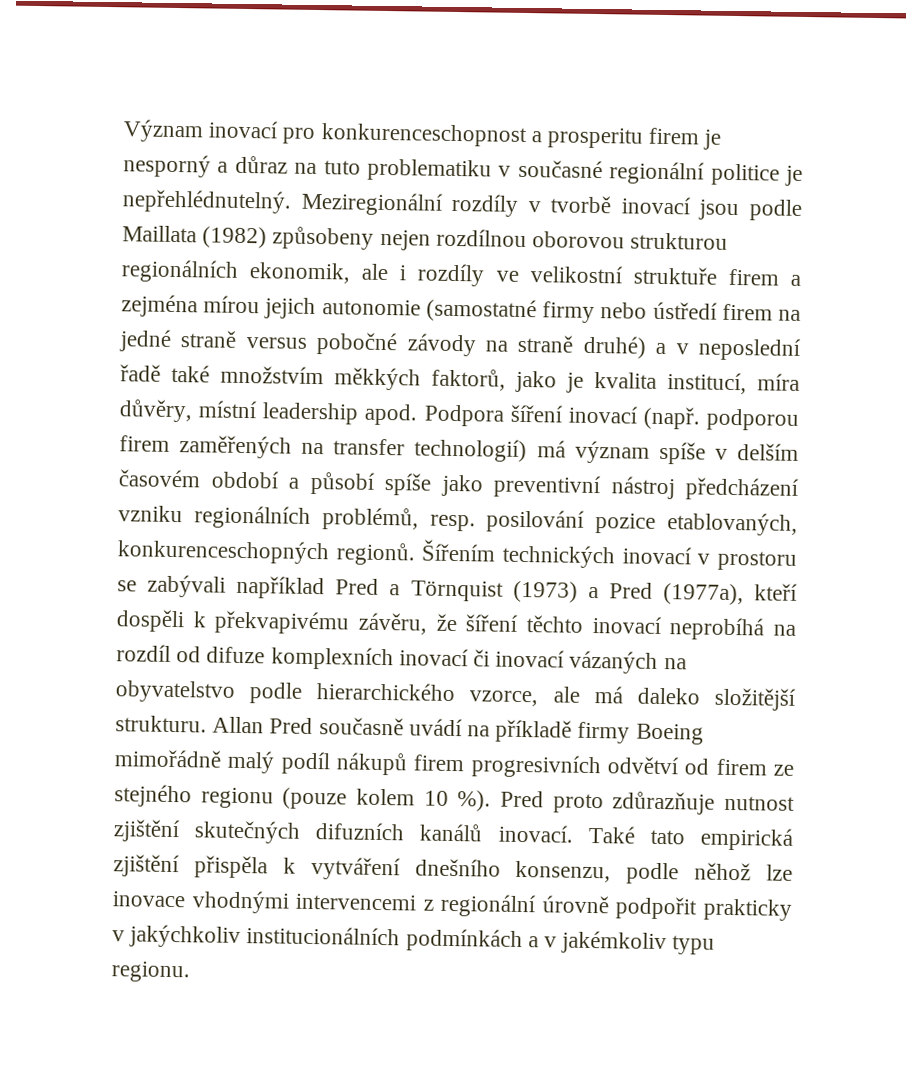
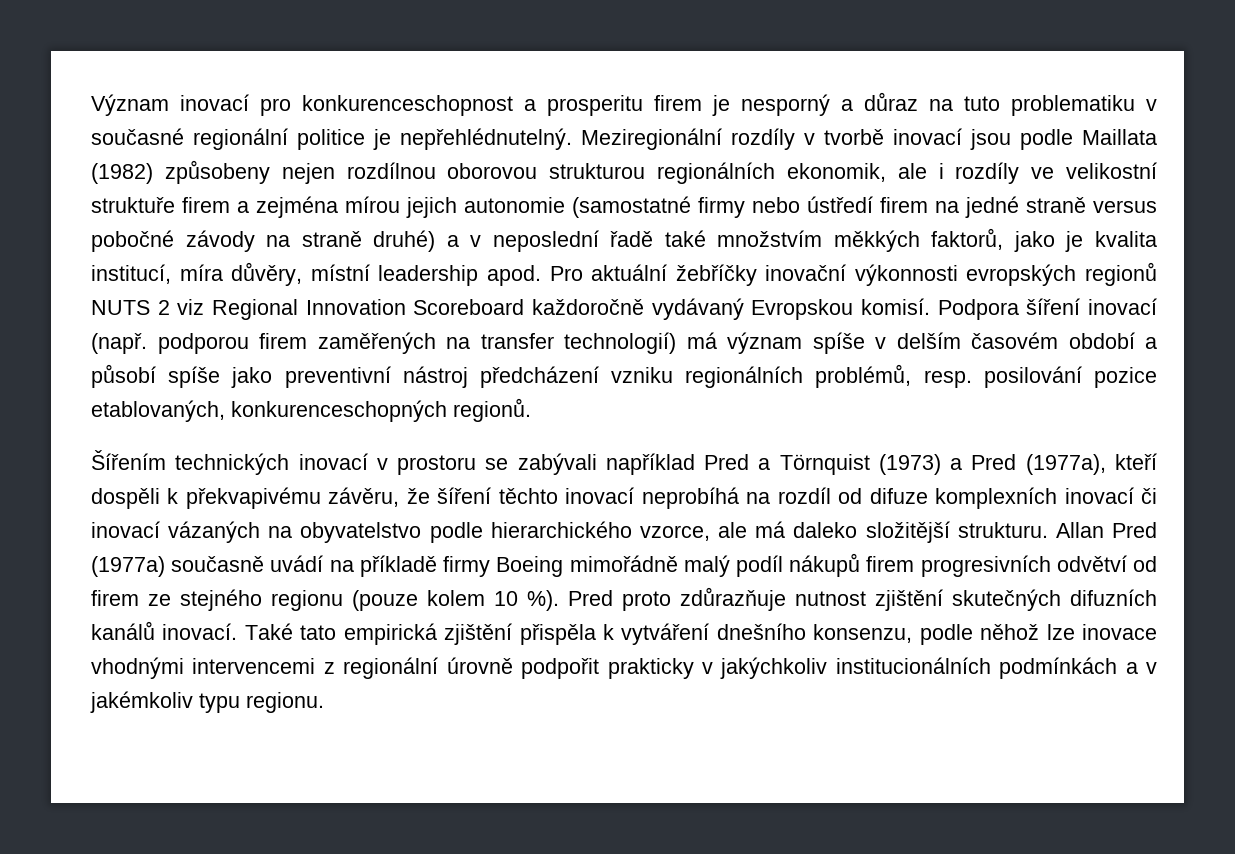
+ Pro aktuální žebříčky inovační výkonnosti evropských regionů NUTS 2 viz Regional Innovation Scoreboard každoročně vydávaný Evropskou komisí.
- Podpora šíření inovací (např. podporou firem zaměřených na transfer technologií) má význam spíše v delším časovém období a působí spíše jako preventivní nástroj předcházení vzniku regionálních problémů, resp. posilování pozice etablovaných, konkurenceschopných regionů. Šířením technických inovací v prostoru se zabývali například Pred a Törnquist (1973) a Pred (1977a), kteří dospěli k překvapivému závěru, že šíření těchto inovací neprobíhá na rozdíl od difuze komplexních inovací či inovací vázaných na obyvatelstvo podle hierarchického vzorce, ale má daleko složitější strukturu.
+ Podpora šíření inovací (např. podporou firem zaměřených na transfer technologií) má význam spíše v delším časovém období a působí spíše jako preventivní nástroj předcházení vzniku regionálních problémů, resp. posilování pozice etablovaných, konkurenceschopných regionů.
+ Šířením technických inovací v prostoru se zabývali například Pred a Törnquist (1973) a Pred (1977a), kteří dospěli k překvapivému závěru, že šíření těchto inovací neprobíhá na rozdíl od difuze komplexních inovací či inovací vázaných na obyvatelstvo podle hierarchického vzorce, ale má daleko složitější strukturu.
- Allan Pred současně uvádí na příkladě firmy Boeing mimořádně malý podíl nákupů firem progresivních odvětví od firem ze stejného regionu (pouze kolem 10 %).
+ Allan Pred (1977a) současně uvádí na příkladě firmy Boeing mimořádně malý podíl nákupů firem progresivních odvětví od firem ze stejného regionu (pouze kolem 10 %).

